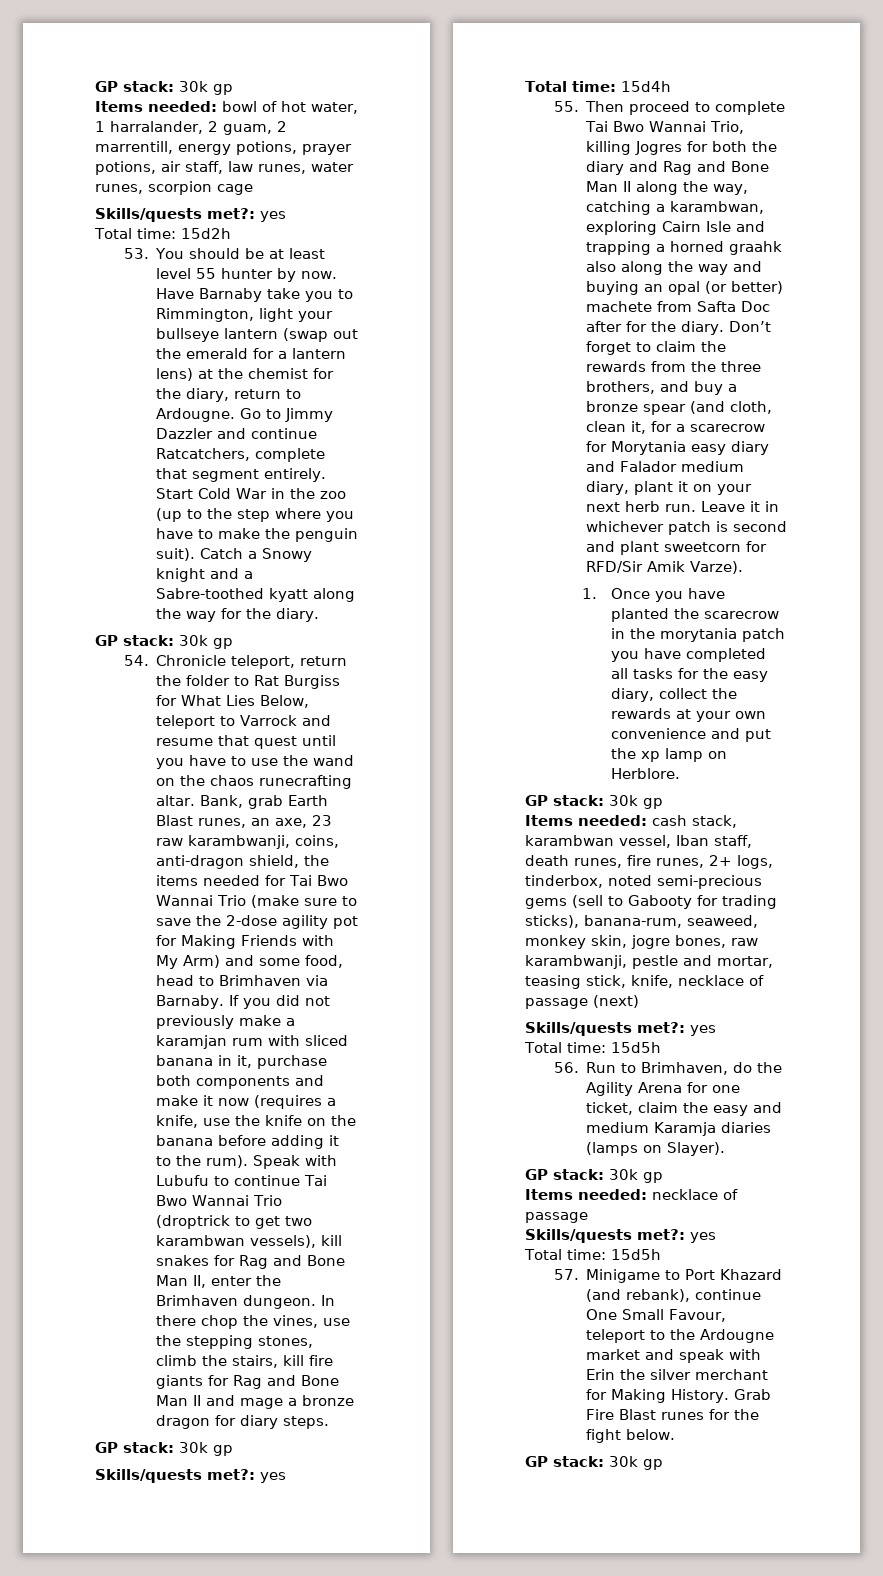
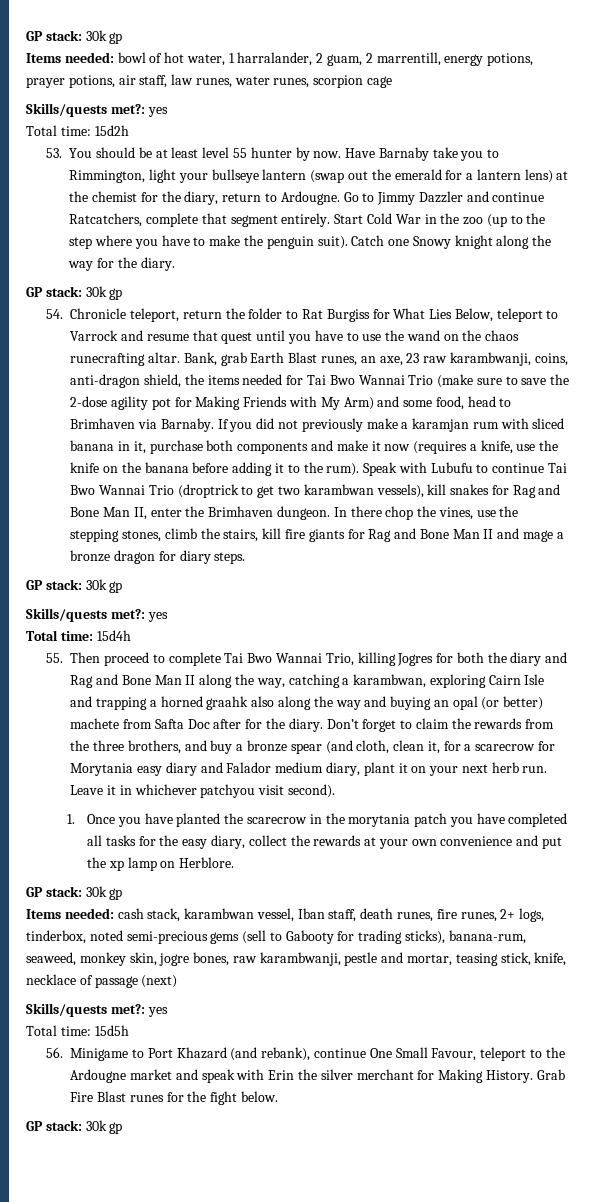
- Catch a Snowy knight and a Sabre-toothed kyatt along the way for the diary.
+ Catch one Snowy knight along the way for the diary.
- Leave it in whichever patch is second and plant sweetcorn for RFD/Sir Amik Varze).
+ Leave it in whichever patchyou visit second).
- 56. Run to Brimhaven, do the Agility Arena for one ticket, claim the easy and medium Karamja diaries (lamps on Slayer).
- GP stack: 30k gp
- Items needed: necklace of passage
- Skills/quests met?: yes
- Total time: 15d5h
- 57. Minigame to Port Khazard (and rebank), continue One Small Favour, teleport to the Ardougne market and speak with Erin the silver merchant for Making History.
+ 56. Minigame to Port Khazard (and rebank), continue One Small Favour, teleport to the Ardougne market and speak with Erin the silver merchant for Making History.

